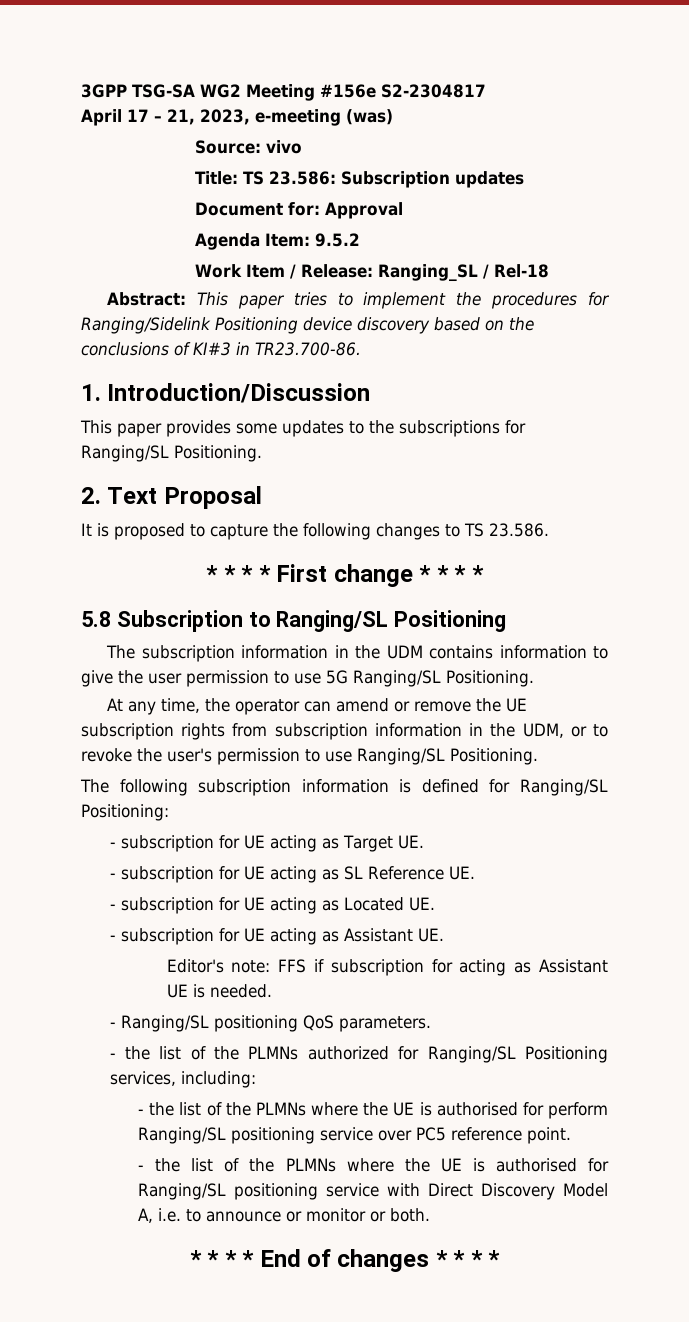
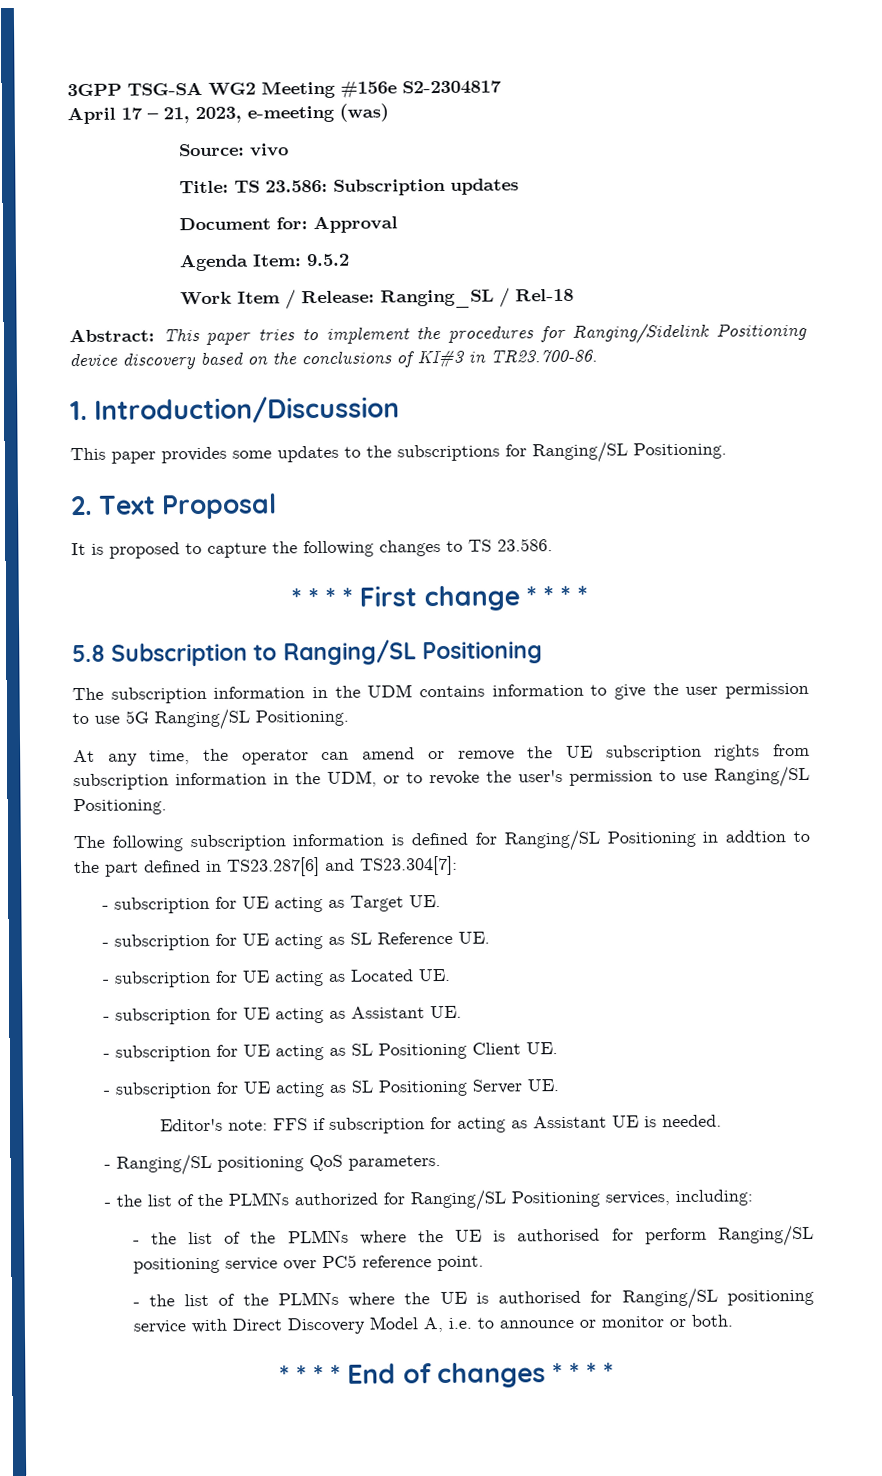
- The following subscription information is defined for Ranging/SL Positioning:
+ The following subscription information is defined for Ranging/SL Positioning in addtion to the part defined in TS23.287[6] and TS23.304[7]:
+ - subscription for UE acting as SL Positioning Client UE.
+ - subscription for UE acting as SL Positioning Server UE.

